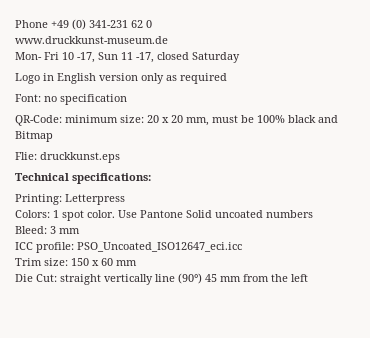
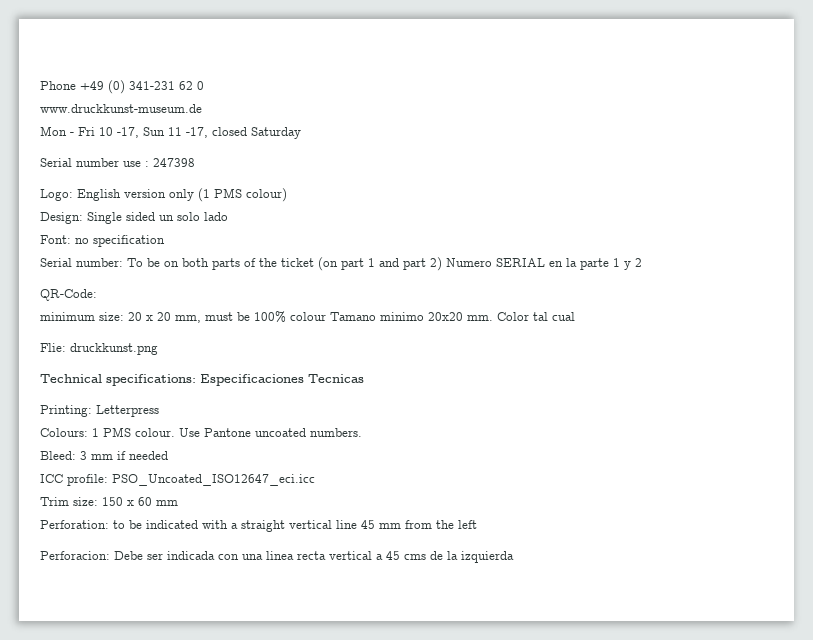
- Mon- Fri 10 -17, Sun 11 -17, closed Saturday
+ Mon - Fri 10 -17, Sun 11 -17, closed Saturday
- Logo in English version only as required
+ Serial number use : 247398
+ Logo: English version only (1 PMS colour)
+ Design: Single sided un solo lado
  Font: no specification
+ Serial number: To be on both parts of the ticket (on part 1 and part 2) Numero SERIAL en la parte 1 y 2
- QR-Code: minimum size: 20 x 20 mm, must be 100% black and Bitmap
+ QR-Code:
+ minimum size: 20 x 20 mm, must be 100% colour Tamano minimo 20x20 mm. Color tal cual
- Flie: druckkunst.eps
+ Flie: druckkunst.png
- Technical specifications:
+ Technical specifications: Especificaciones Tecnicas
- Colors: 1 spot color. Use Pantone Solid uncoated numbers
+ Colours: 1 PMS colour. Use Pantone uncoated numbers.
- Bleed: 3 mm
+ Bleed: 3 mm if needed
- Die Cut: straight vertically line (90°) 45 mm from the left
+ Perforation: to be indicated with a straight vertical line 45 mm from the left
+ Perforacion: Debe ser indicada con una linea recta vertical a 45 cms de la izquierda

